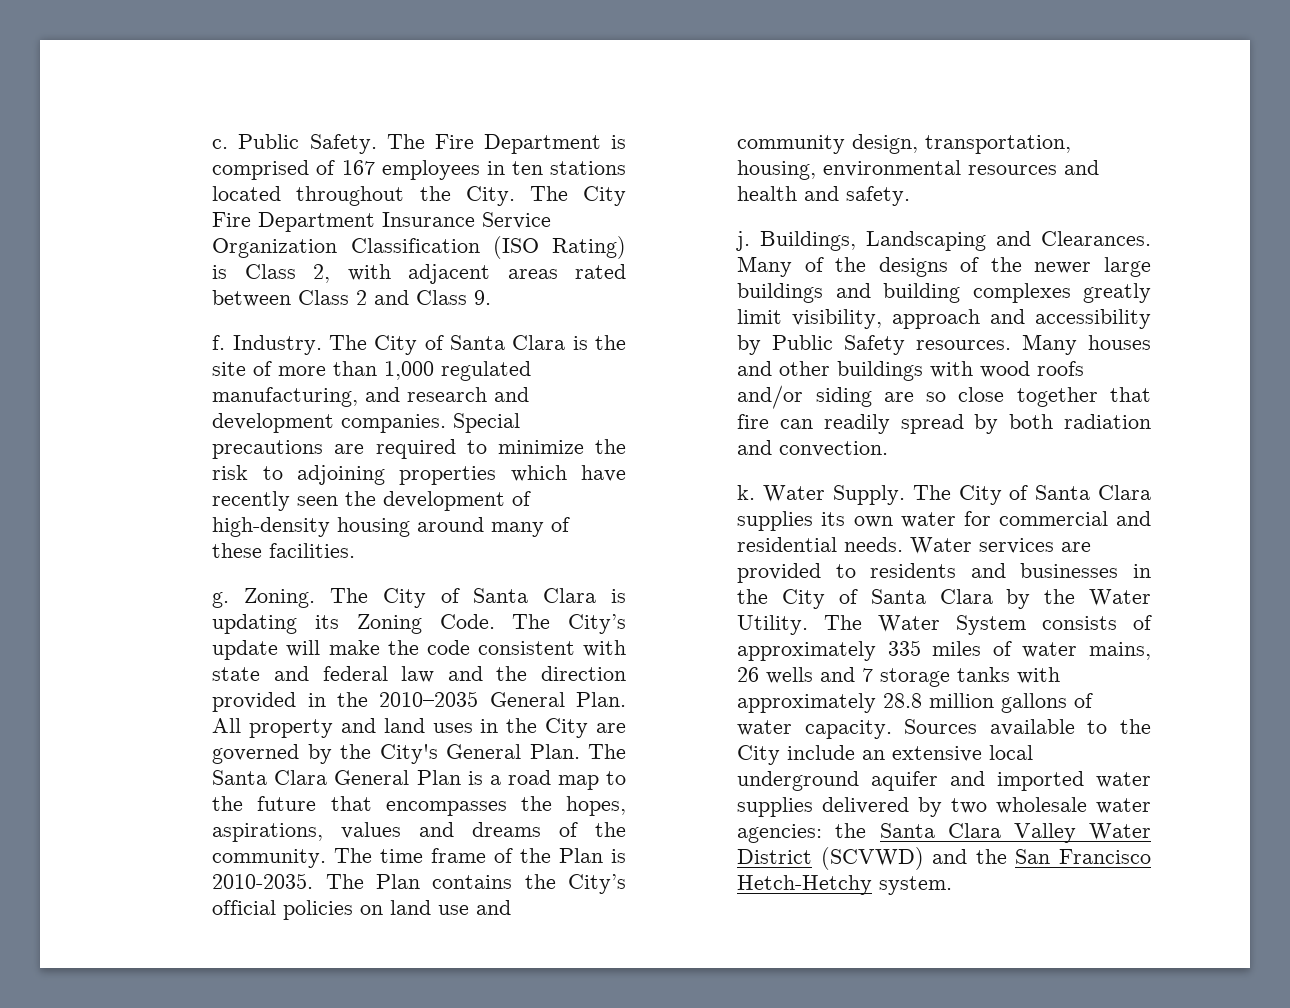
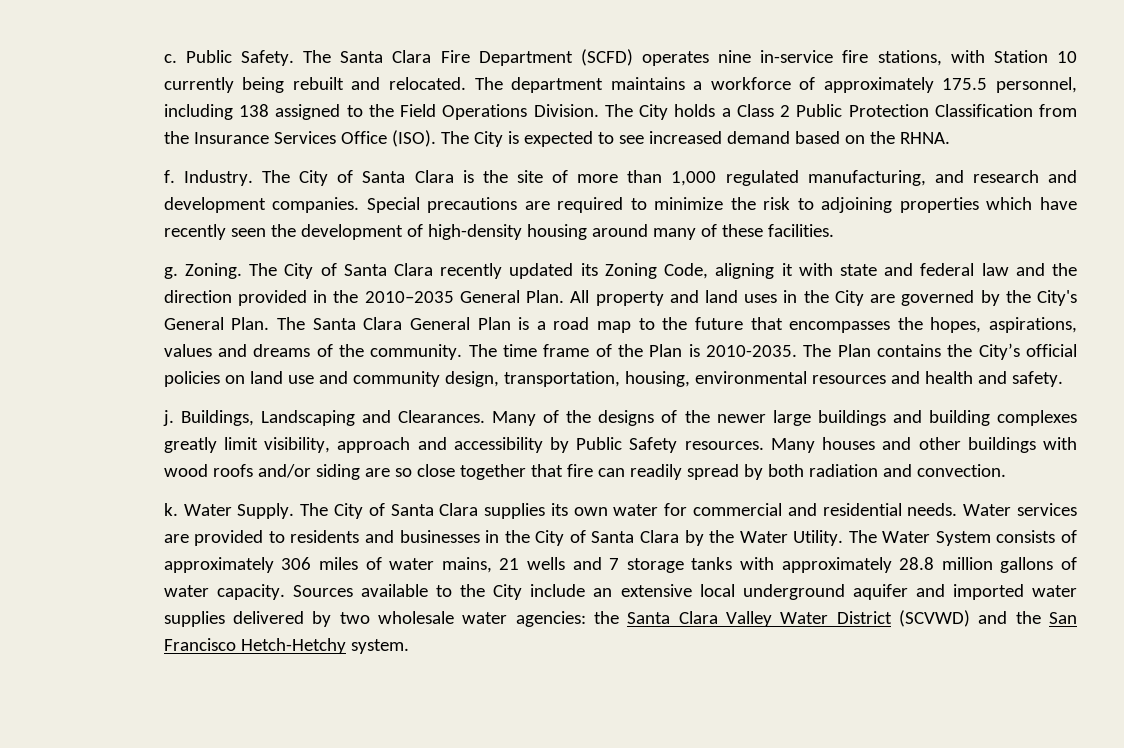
- The Fire Department is comprised of 167 employees in ten stations located throughout the City. The City Fire Department Insurance Service Organization Classification (ISO Rating) is Class 2, with adjacent areas rated between Class 2 and Class 9.
+ The Santa Clara Fire Department (SCFD) operates nine in-service fire stations, with Station 10 currently being rebuilt and relocated. The department maintains a workforce of approximately 175.5 personnel, including 138 assigned to the Field Operations Division. The City holds a Class 2 Public Protection Classification from the Insurance Services Office (ISO). The City is expected to see increased demand based on the RHNA.
- The City of Santa Clara is updating its Zoning Code. The City’s update will make the code consistent with state and federal law and the direction provided in the 2010–2035 General Plan.
+ The City of Santa Clara recently updated its Zoning Code, aligning it with state and federal law and the direction provided in the 2010–2035 General Plan.
- The Water System consists of approximately 335 miles of water mains, 26 wells and 7 storage tanks with approximately 28.8 million gallons of water capacity.
+ The Water System consists of approximately 306 miles of water mains, 21 wells and 7 storage tanks with approximately 28.8 million gallons of water capacity.

